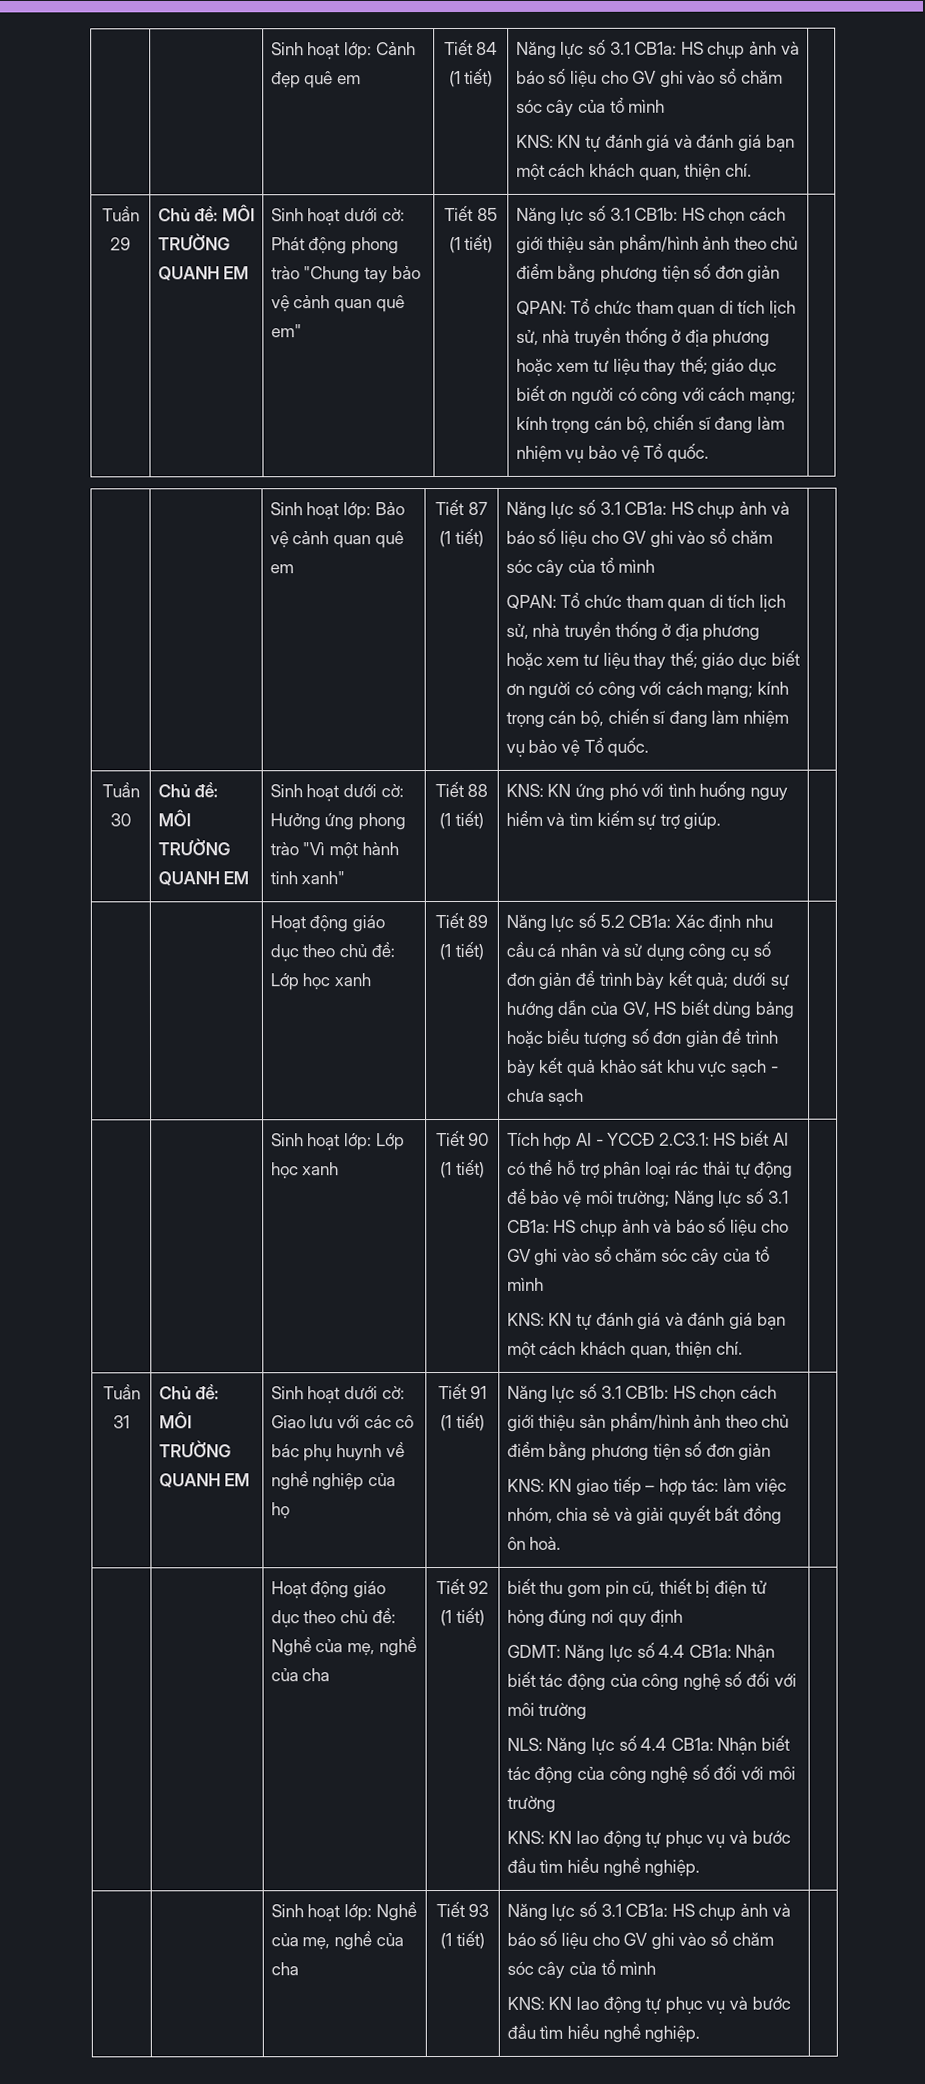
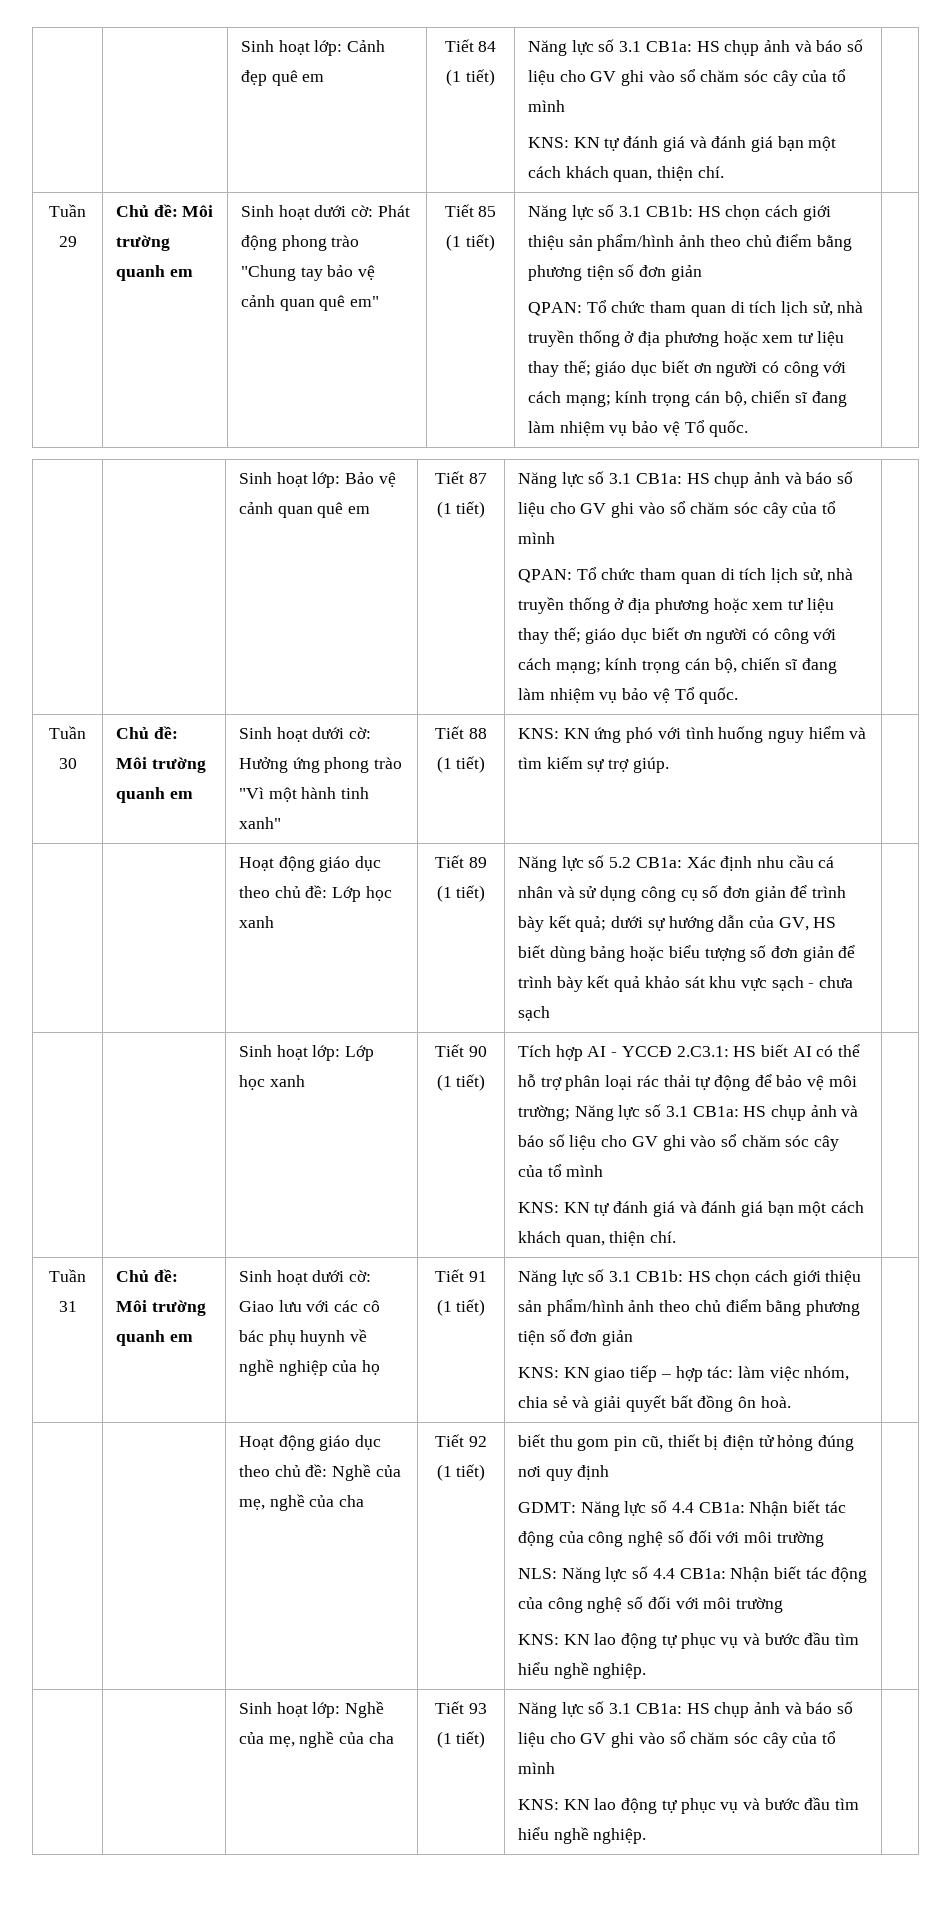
- Tuần 29 | Chủ đề: MÔI TRƯỜNG QUANH EM
+ Tuần 29 | Chủ đề: Môi trường quanh em
- Tuần 30 | Chủ đề: MÔI TRƯỜNG QUANH EM | Sinh hoạt dưới cờ: Hưởng ứng phong trào "Vì một hành tinh xanh" | Tiết 88 (1 tiết) | KNS: KN ứng phó với tình huống nguy hiểm và tìm kiếm sự trợ giúp. |
+ Tuần 30 | Chủ đề: Môi trường quanh em | Sinh hoạt dưới cờ: Hưởng ứng phong trào "Vì một hành tinh xanh" | Tiết 88 (1 tiết) | KNS: KN ứng phó với tình huống nguy hiểm và tìm kiếm sự trợ giúp. |
- Tuần 31 | Chủ đề: MÔI TRƯỜNG QUANH EM
+ Tuần 31 | Chủ đề: Môi trường quanh em

